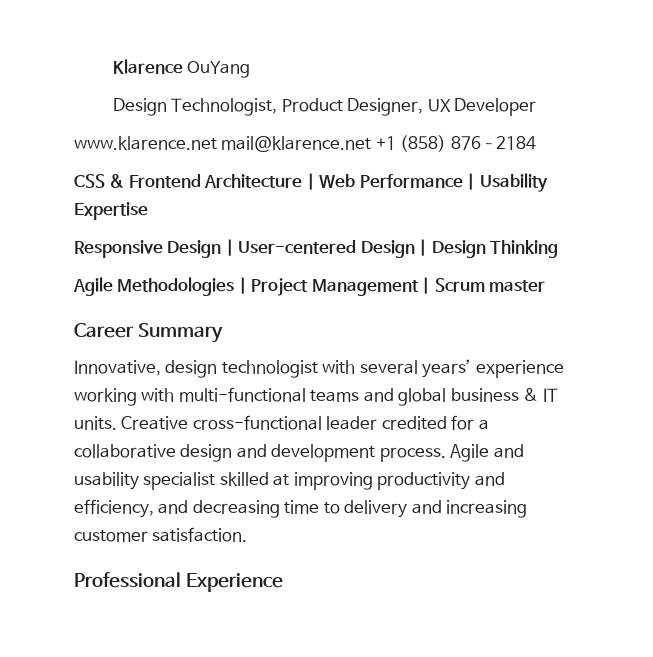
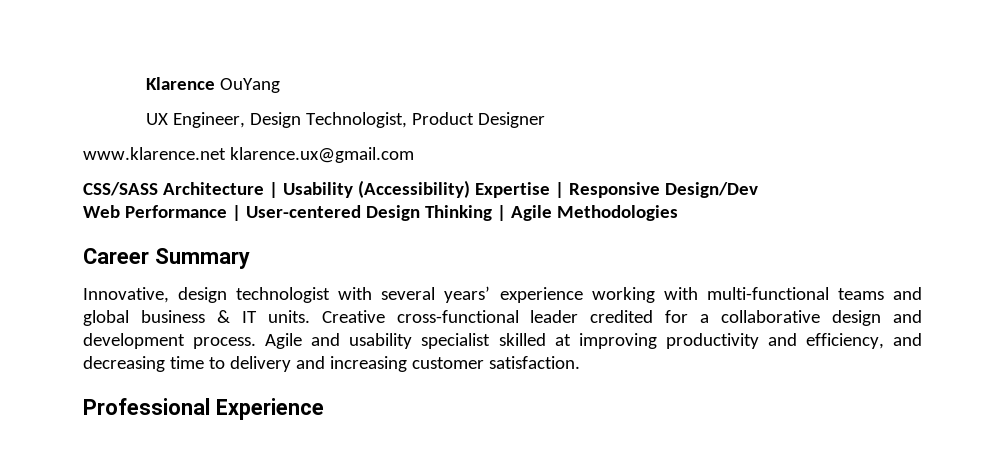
- Design Technologist, Product Designer, UX Developer
- www.klarence.net mail@klarence.net +1 (858) 876–2184
- CSS & Frontend Architecture | Web Performance | Usability Expertise
- Responsive Design | User-centered Design | Design Thinking
- Agile Methodologies | Project Management | Scrum master
+ UX Engineer, Design Technologist, Product Designer
+ www.klarence.net klarence.ux@gmail.com
+ CSS/SASS Architecture | Usability (Accessibility) Expertise | Responsive Design/Dev
+ Web Performance | User-centered Design Thinking | Agile Methodologies

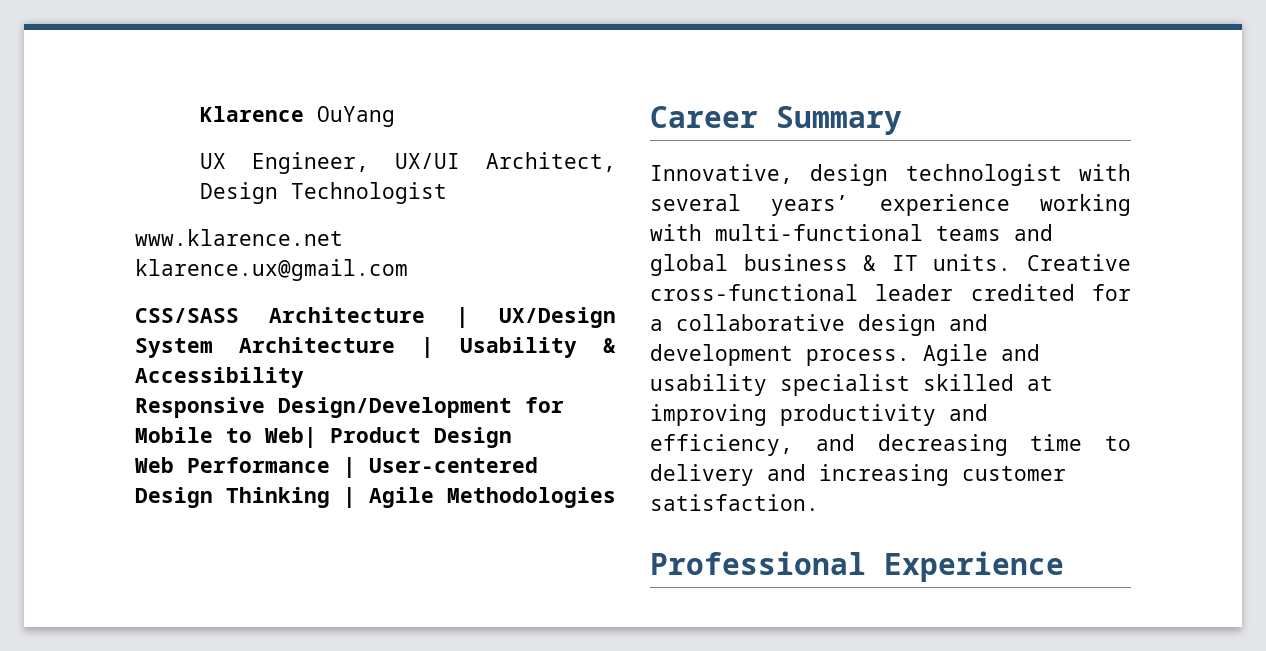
- UX Engineer, Design Technologist, Product Designer
+ UX Engineer, UX/UI Architect, Design Technologist
- CSS/SASS Architecture | Usability (Accessibility) Expertise | Responsive Design/Dev
+ CSS/SASS Architecture | UX/Design System Architecture | Usability & Accessibility
+ Responsive Design/Development for Mobile to Web| Product Design

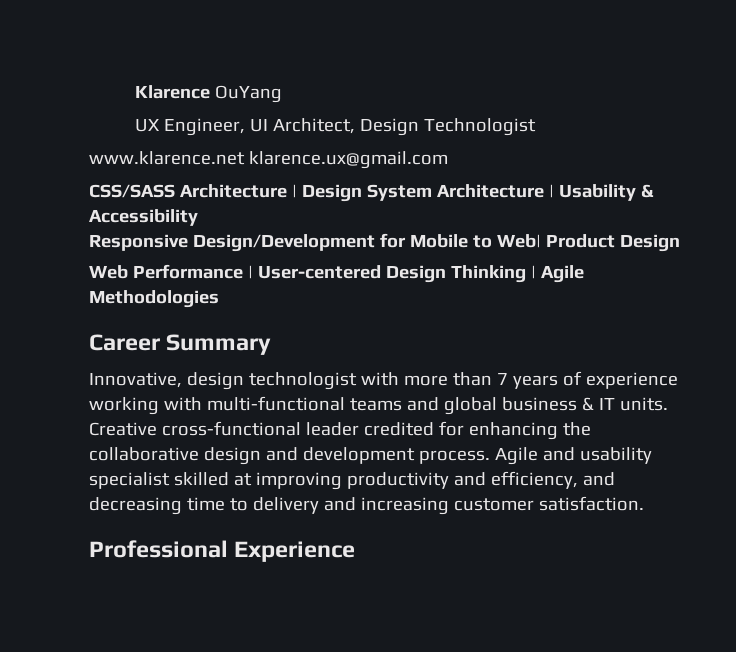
- UX Engineer, UX/UI Architect, Design Technologist
+ UX Engineer, UI Architect, Design Technologist
- CSS/SASS Architecture | UX/Design System Architecture | Usability & Accessibility
+ CSS/SASS Architecture | Design System Architecture | Usability & Accessibility
- Innovative, design technologist with several years’ experience working with multi-functional teams and global business & IT units.
+ Innovative, design technologist with more than 7 years of experience working with multi-functional teams and global business & IT units.
- Creative cross-functional leader credited for a collaborative design and development process.
+ Creative cross-functional leader credited for enhancing the collaborative design and development process.

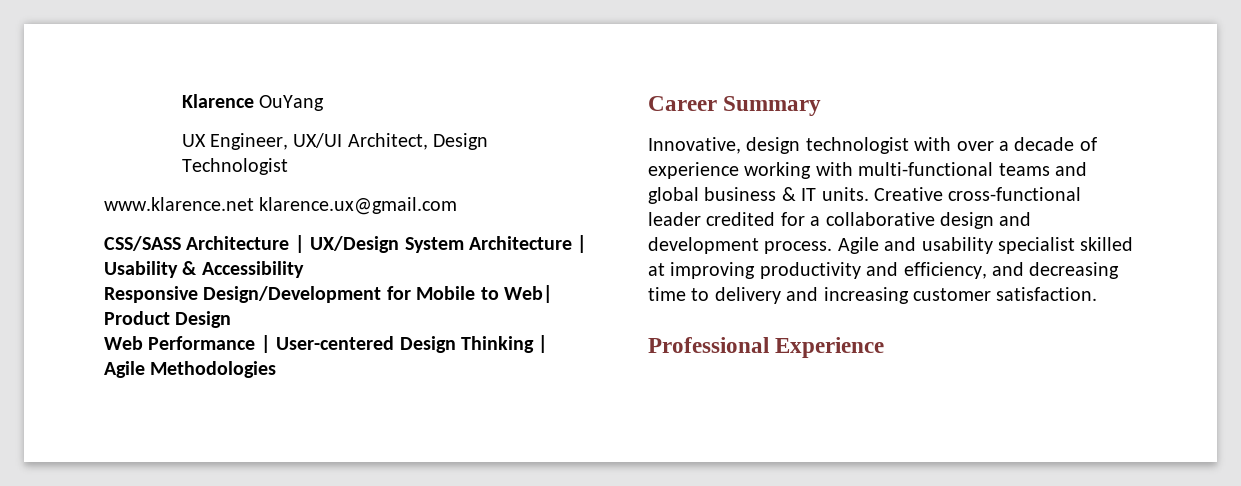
- UX Engineer, UI Architect, Design Technologist
+ UX Engineer, UX/UI Architect, Design Technologist
- CSS/SASS Architecture | Design System Architecture | Usability & Accessibility
+ CSS/SASS Architecture | UX/Design System Architecture | Usability & Accessibility
- Innovative, design technologist with more than 7 years of experience working with multi-functional teams and global business & IT units.
+ Innovative, design technologist with over a decade of experience working with multi-functional teams and global business & IT units.
- Creative cross-functional leader credited for enhancing the collaborative design and development process.
+ Creative cross-functional leader credited for a collaborative design and development process.

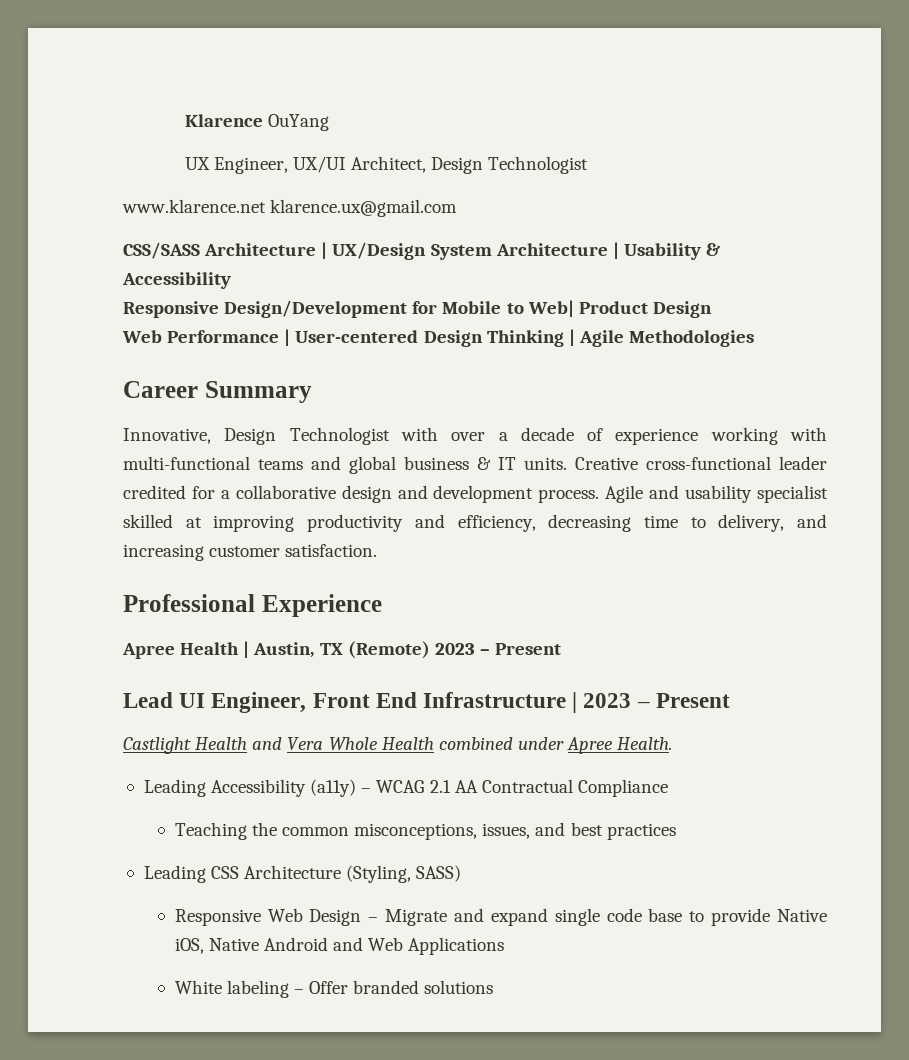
- Innovative, design technologist with over a decade of experience working with multi-functional teams and global business & IT units.
+ Innovative, Design Technologist with over a decade of experience working with multi-functional teams and global business & IT units.
- Agile and usability specialist skilled at improving productivity and efficiency, and decreasing time to delivery and increasing customer satisfaction.
+ Agile and usability specialist skilled at improving productivity and efficiency, decreasing time to delivery, and increasing customer satisfaction.
+ Apree Health | Austin, TX (Remote) 2023 – Present
+ Lead UI Engineer, Front End Infrastructure | 2023 – Present
+ Castlight Health and Vera Whole Health combined under Apree Health.
+ Leading Accessibility (a11y) – WCAG 2.1 AA Contractual Compliance
+ Teaching the common misconceptions, issues, and best practices
+ Leading CSS Architecture (Styling, SASS)
+ Responsive Web Design – Migrate and expand single code base to provide Native iOS, Native Android and Web Applications
+ White labeling – Offer branded solutions

